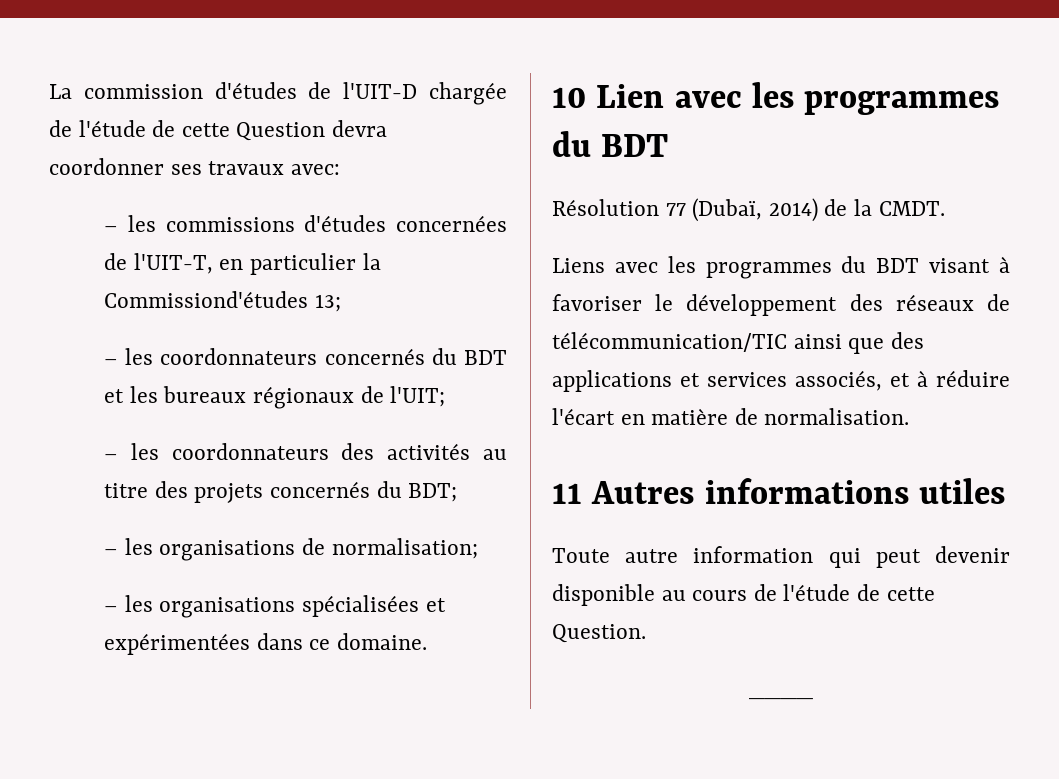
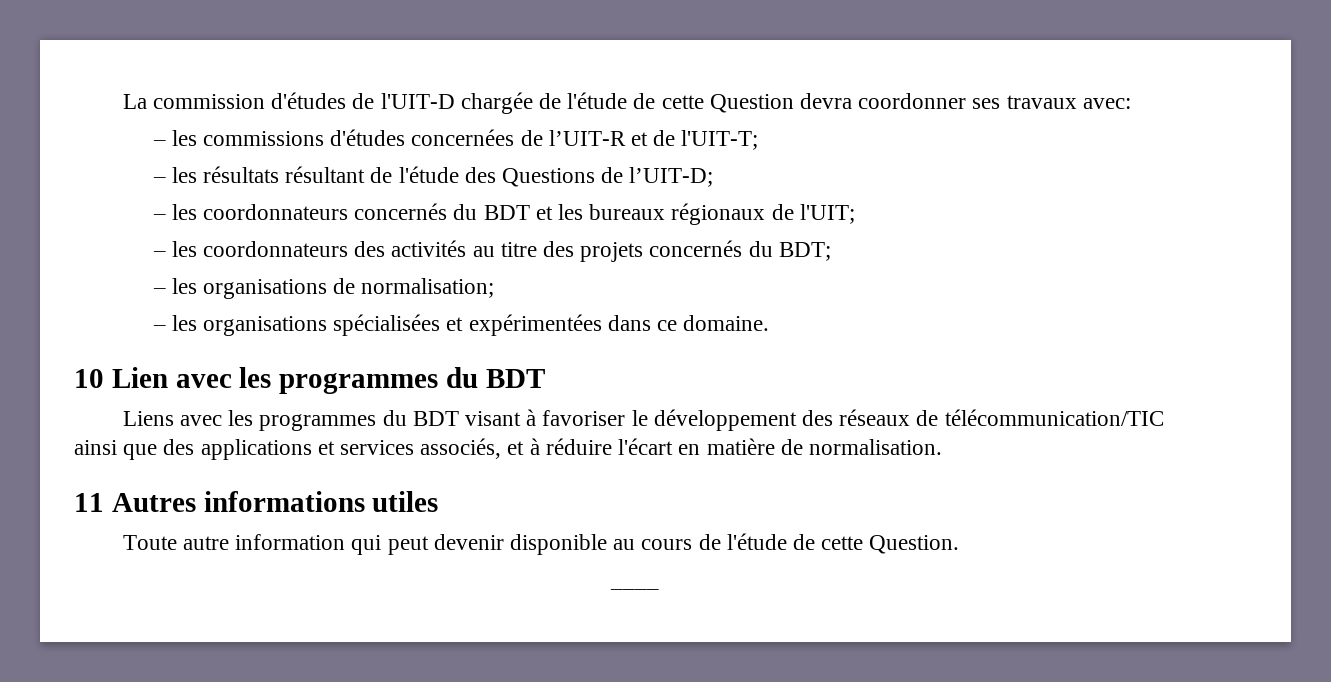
- – les commissions d'études concernées de l'UIT-T, en particulier la Commissiond'études 13;
+ – les commissions d'études concernées de l’UIT-R et de l'UIT-T;
+ – les résultats résultant de l'étude des Questions de l’UIT-D;
- Résolution 77 (Dubaï, 2014) de la CMDT.

